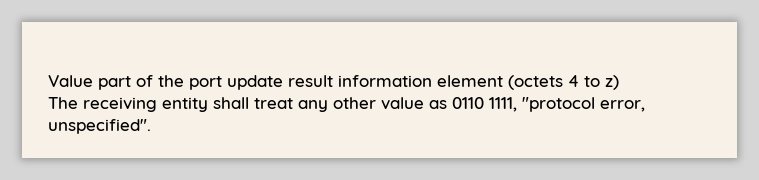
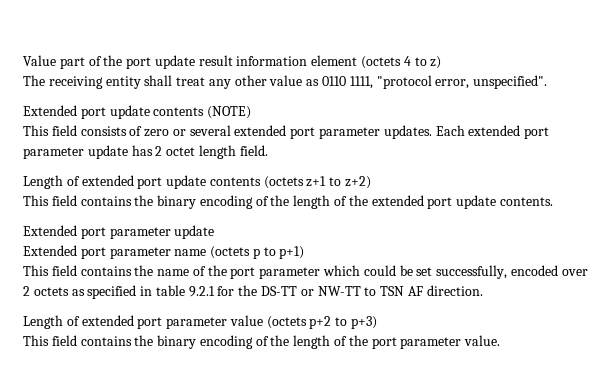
+ Extended port update contents (NOTE)
+ This field consists of zero or several extended port parameter updates. Each extended port parameter update has 2 octet length field.
+ Length of extended port update contents (octets z+1 to z+2)
+ This field contains the binary encoding of the length of the extended port update contents.
+ Extended port parameter update
+ Extended port parameter name (octets p to p+1)
+ This field contains the name of the port parameter which could be set successfully, encoded over 2 octets as specified in table 9.2.1 for the DS-TT or NW-TT to TSN AF direction.
+ Length of extended port parameter value (octets p+2 to p+3)
+ This field contains the binary encoding of the length of the port parameter value.

